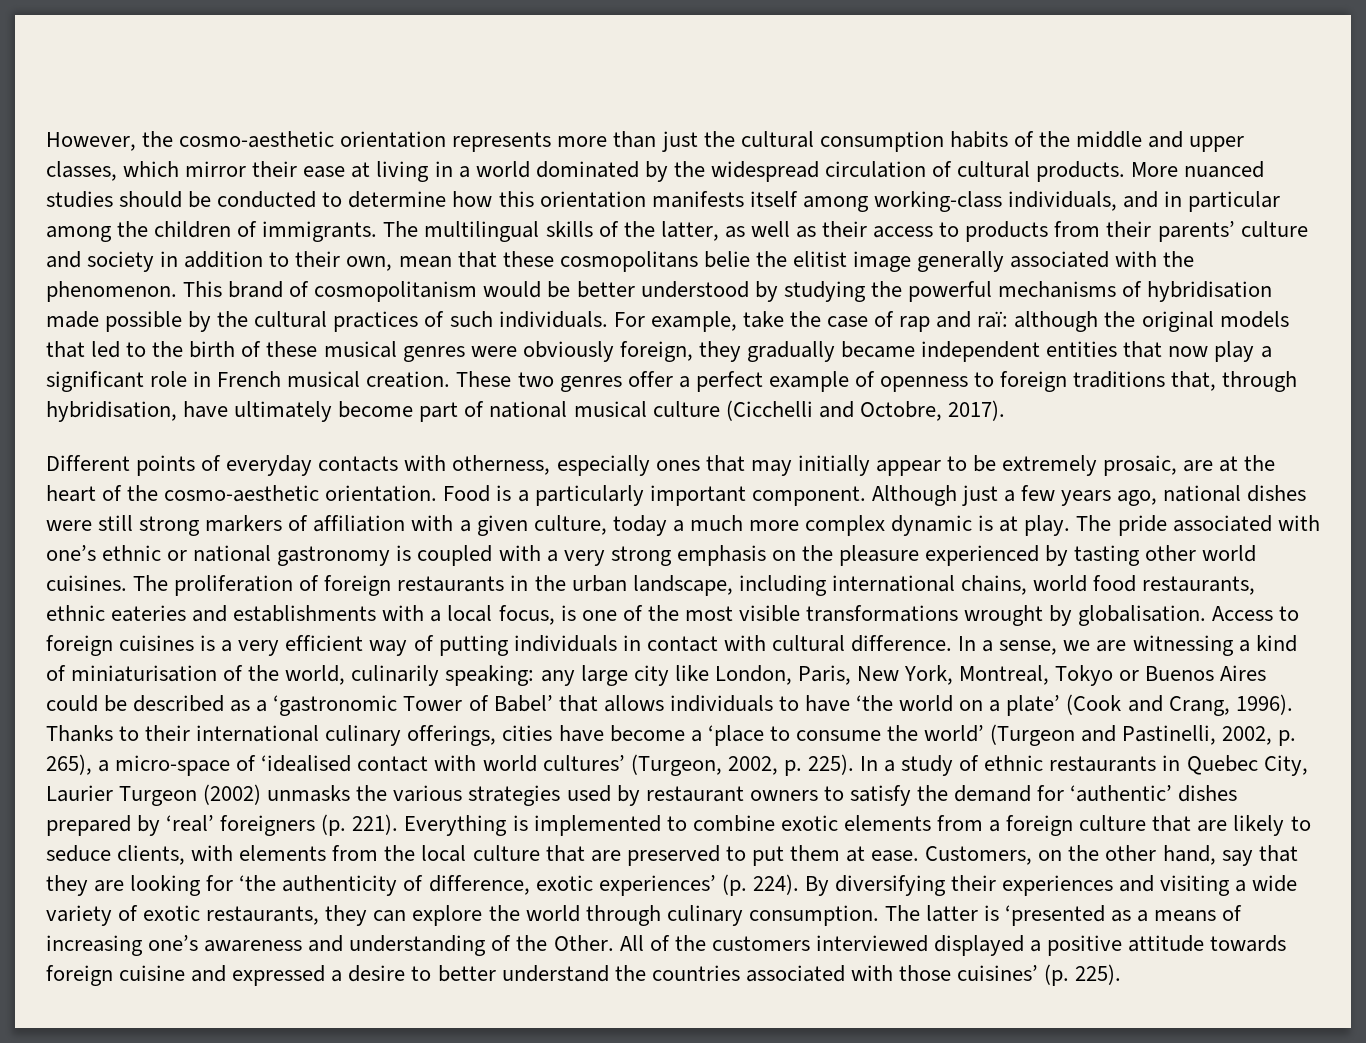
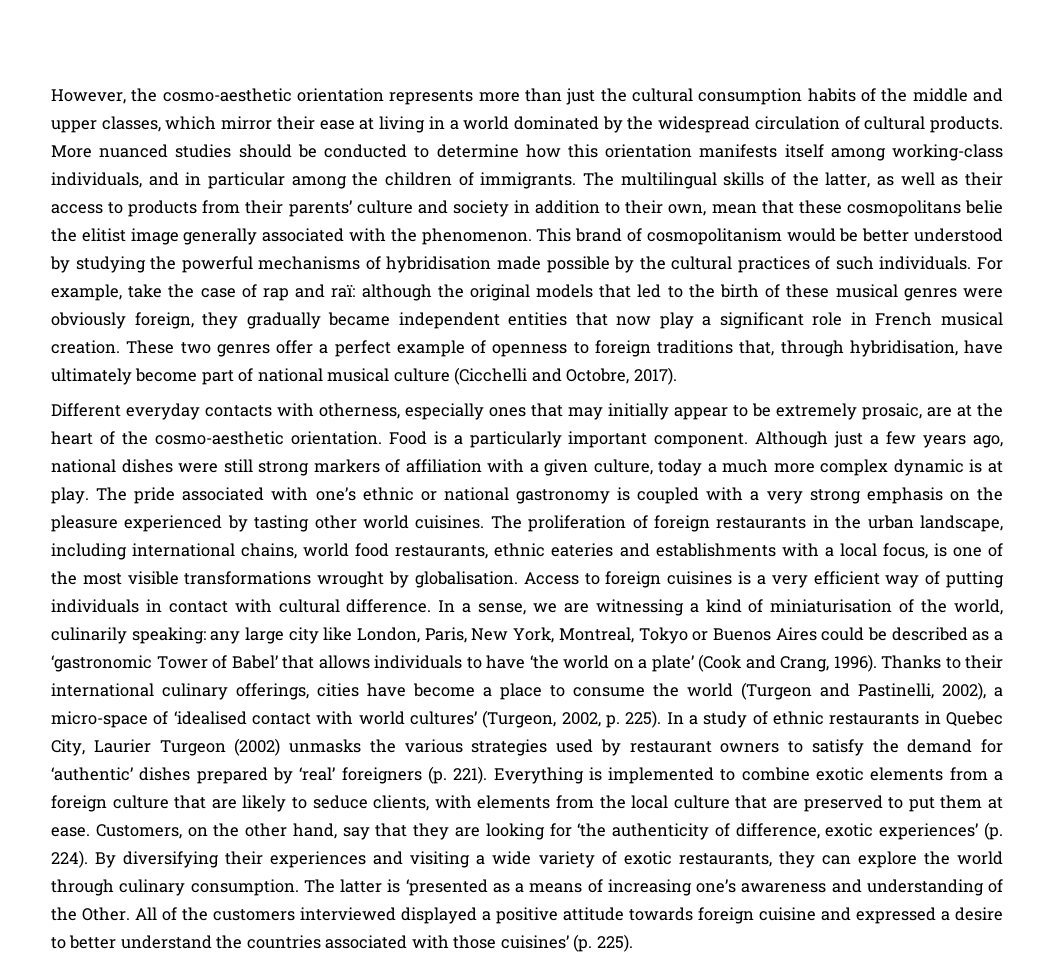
- Different points of everyday contacts with otherness, especially ones that may initially appear to be extremely prosaic, are at the heart of the cosmo-aesthetic orientation.
+ Different everyday contacts with otherness, especially ones that may initially appear to be extremely prosaic, are at the heart of the cosmo-aesthetic orientation.
- Thanks to their international culinary offerings, cities have become a ‘place to consume the world’ (Turgeon and Pastinelli, 2002, p. 265), a micro-space of ‘idealised contact with world cultures’ (Turgeon, 2002, p. 225).
+ Thanks to their international culinary offerings, cities have become a place to consume the world (Turgeon and Pastinelli, 2002), a micro-space of ‘idealised contact with world cultures’ (Turgeon, 2002, p. 225).

